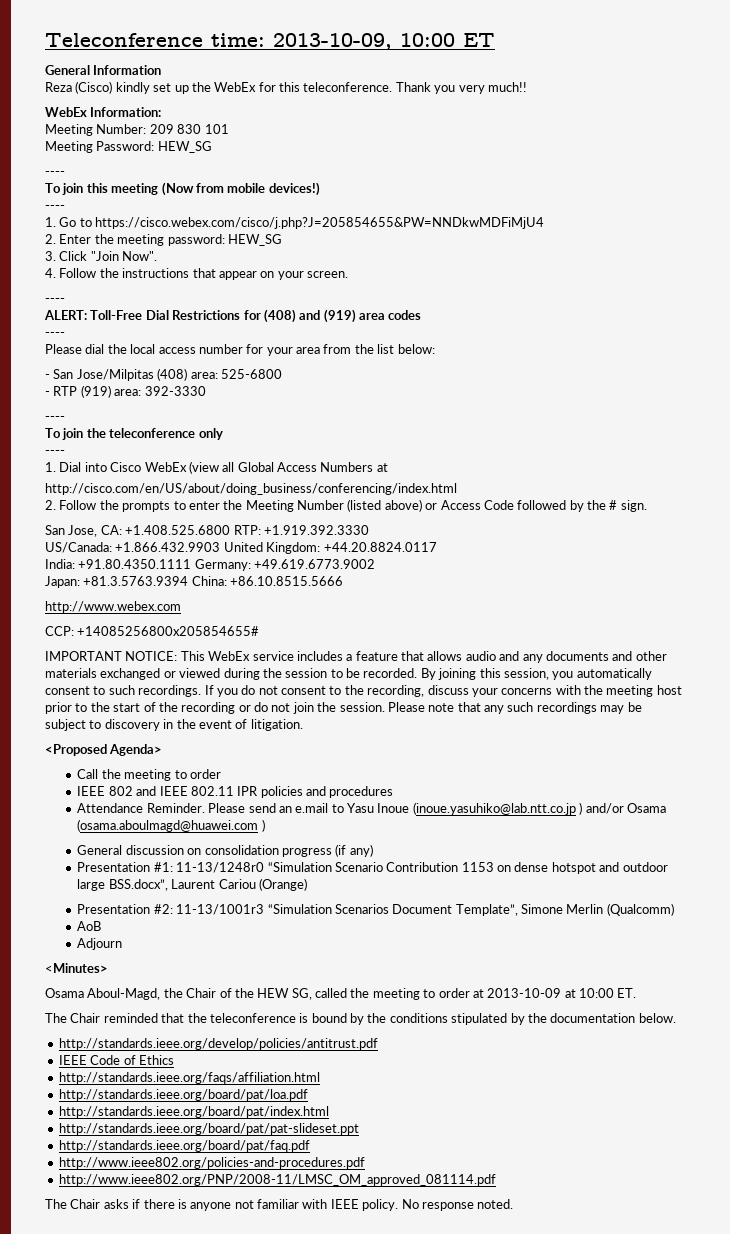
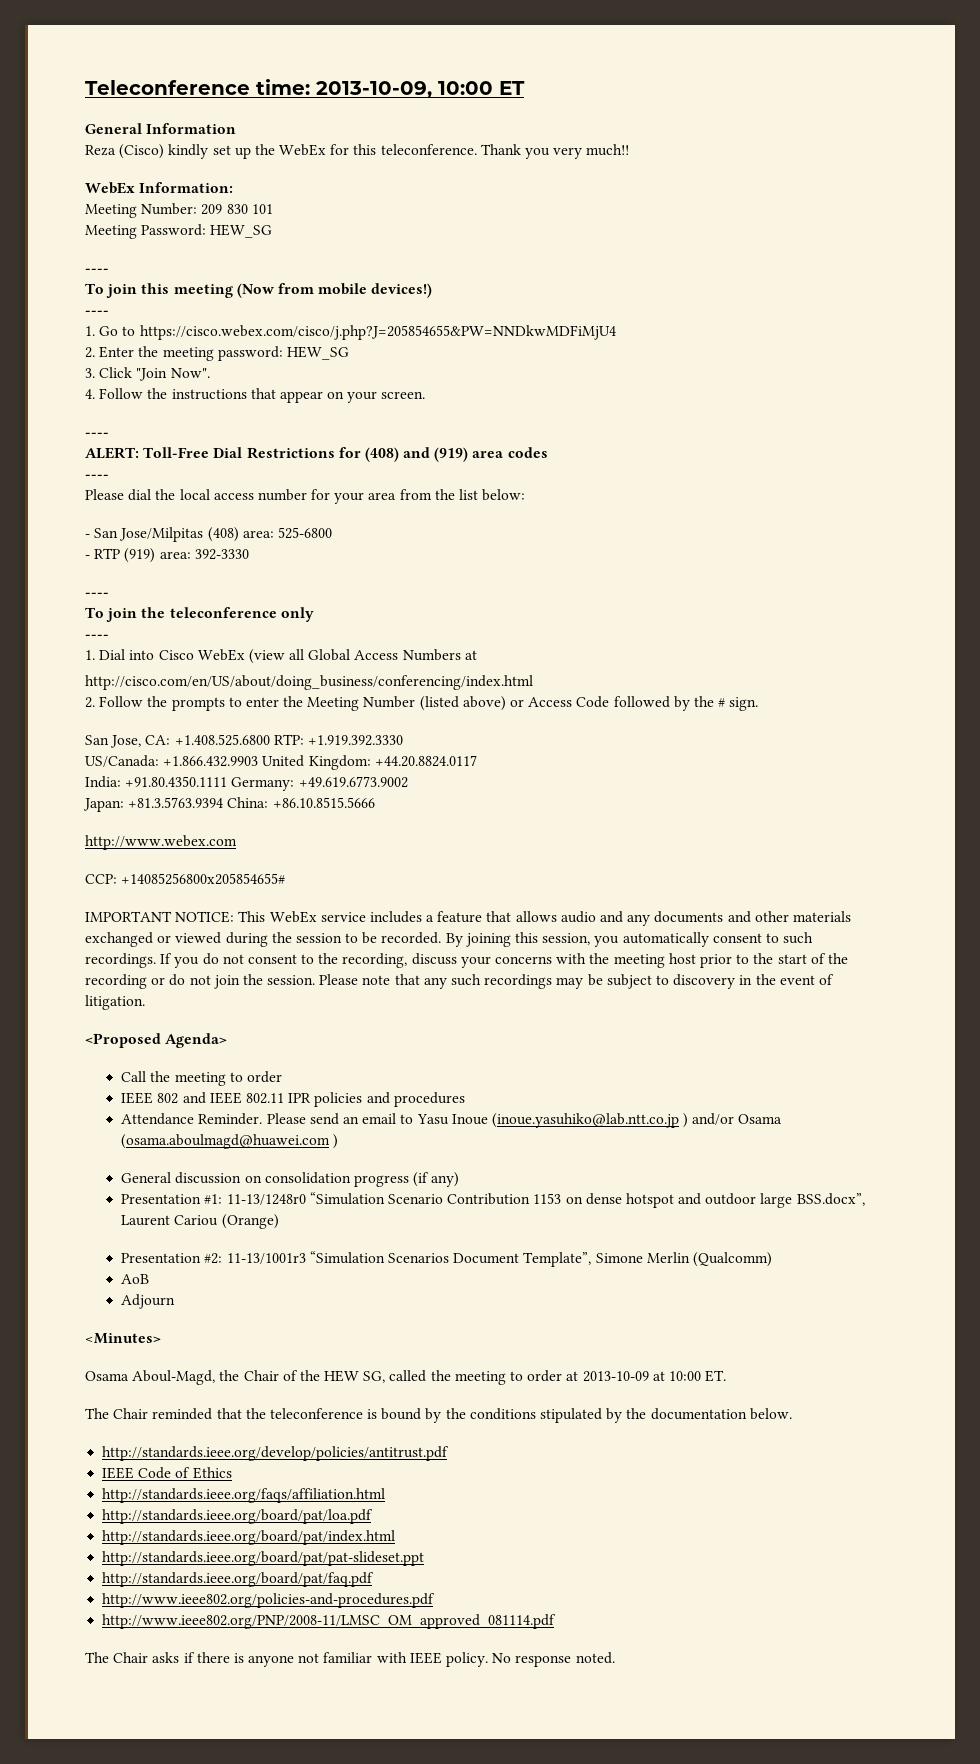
- Please send an e.mail to Yasu Inoue (inoue.yasuhiko@lab.ntt.co.jp ) and/or Osama (osama.aboulmagd@huawei.com )
+ Please send an email to Yasu Inoue (inoue.yasuhiko@lab.ntt.co.jp ) and/or Osama (osama.aboulmagd@huawei.com )

